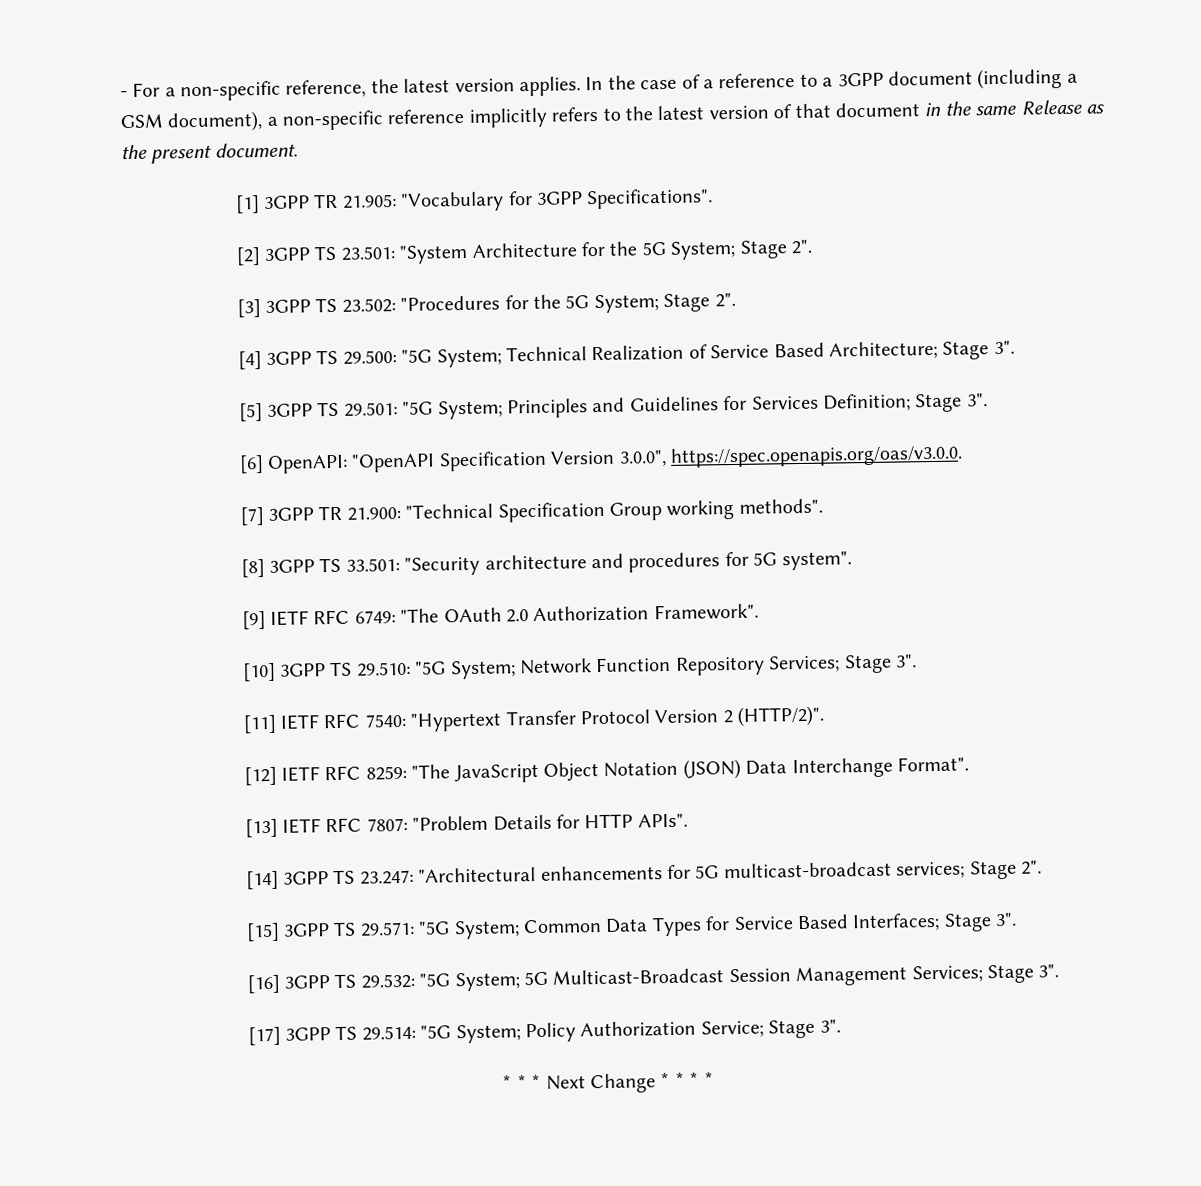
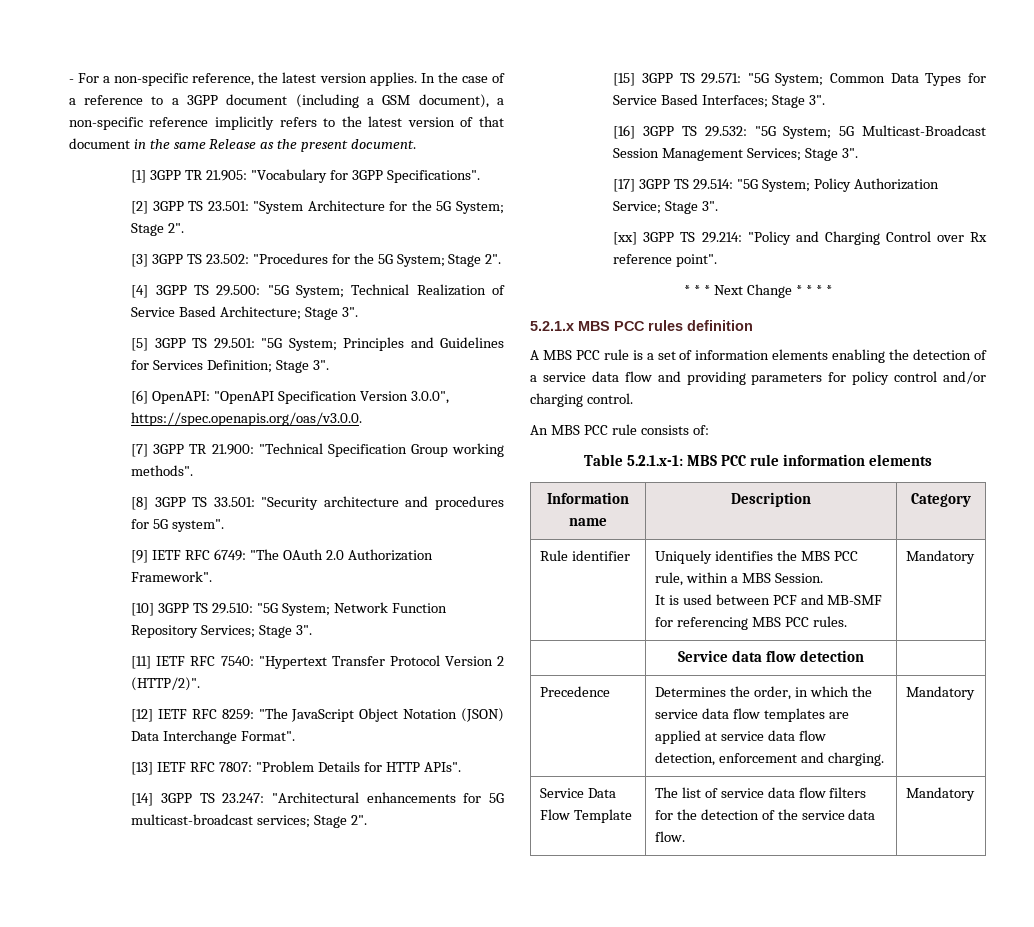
+ [xx] 3GPP TS 29.214: "Policy and Charging Control over Rx reference point".
+ 5.2.1.x MBS PCC rules definition
+ A MBS PCC rule is a set of information elements enabling the detection of a service data flow and providing parameters for policy control and/or charging control.
+ An MBS PCC rule consists of:
+ Table 5.2.1.x-1: MBS PCC rule information elements
+ Information name | Description | Category
+ Rule identifier | Uniquely identifies the MBS PCC rule, within a MBS Session.
+ It is used between PCF and MB-SMF for referencing MBS PCC rules. | Mandatory
+ | Service data flow detection |
+ Precedence | Determines the order, in which the service data flow templates are applied at service data flow detection, enforcement and charging. | Mandatory
+ Service Data Flow Template | The list of service data flow filters for the detection of the service data flow. | Mandatory

